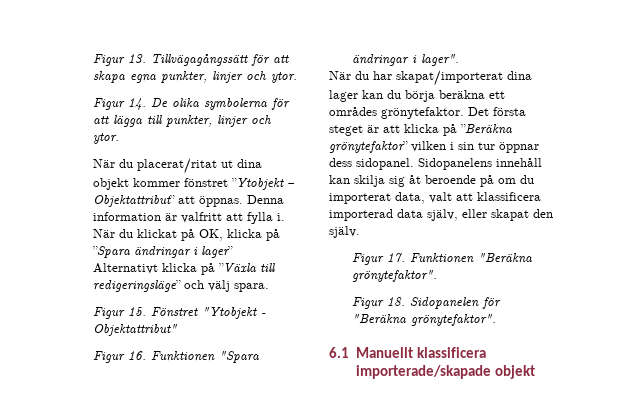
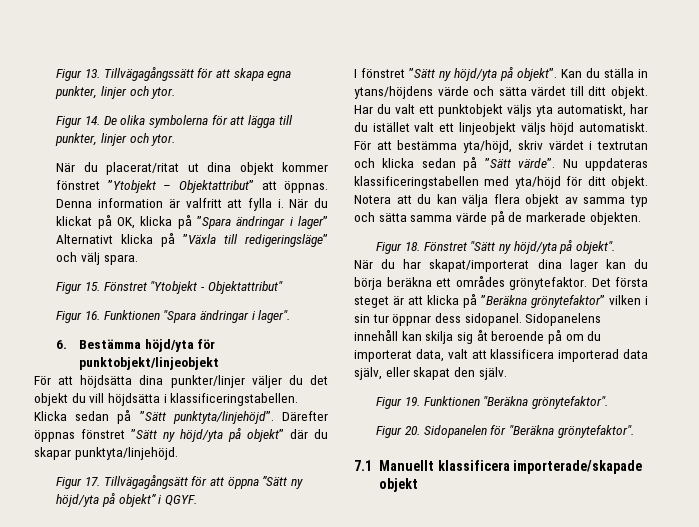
+ 6. Bestämma höjd/yta för punktobjekt/linjeobjekt
+ För att höjdsätta dina punkter/linjer väljer du det objekt du vill höjdsätta i klassificeringstabellen. Klicka sedan på ”Sätt punktyta/linjehöjd”. Därefter öppnas fönstret ”Sätt ny höjd/yta på objekt” där du skapar punktyta/linjehöjd.
+ Figur 17. Tillvägagångsätt för att öppna ”Sätt ny höjd/yta på objekt” i QGYF.
+ I fönstret ”Sätt ny höjd/yta på objekt”. Kan du ställa in ytans/höjdens värde och sätta värdet till ditt objekt. Har du valt ett punktobjekt väljs yta automatiskt, har du istället valt ett linjeobjekt väljs höjd automatiskt. För att bestämma yta/höjd, skriv värdet i textrutan och klicka sedan på ”Sätt värde”. Nu uppdateras klassificeringstabellen med yta/höjd för ditt objekt. Notera att du kan välja flera objekt av samma typ och sätta samma värde på de markerade objekten.
+ Figur 18. Fönstret "Sätt ny höjd/yta på objekt".
- Figur 17. Funktionen "Beräkna grönytefaktor".
+ Figur 19. Funktionen "Beräkna grönytefaktor".
- Figur 18. Sidopanelen för "Beräkna grönytefaktor".
+ Figur 20. Sidopanelen för "Beräkna grönytefaktor".
- 6.1 Manuellt klassificera importerade/skapade objekt
+ 7.1 Manuellt klassificera importerade/skapade objekt

